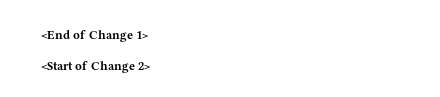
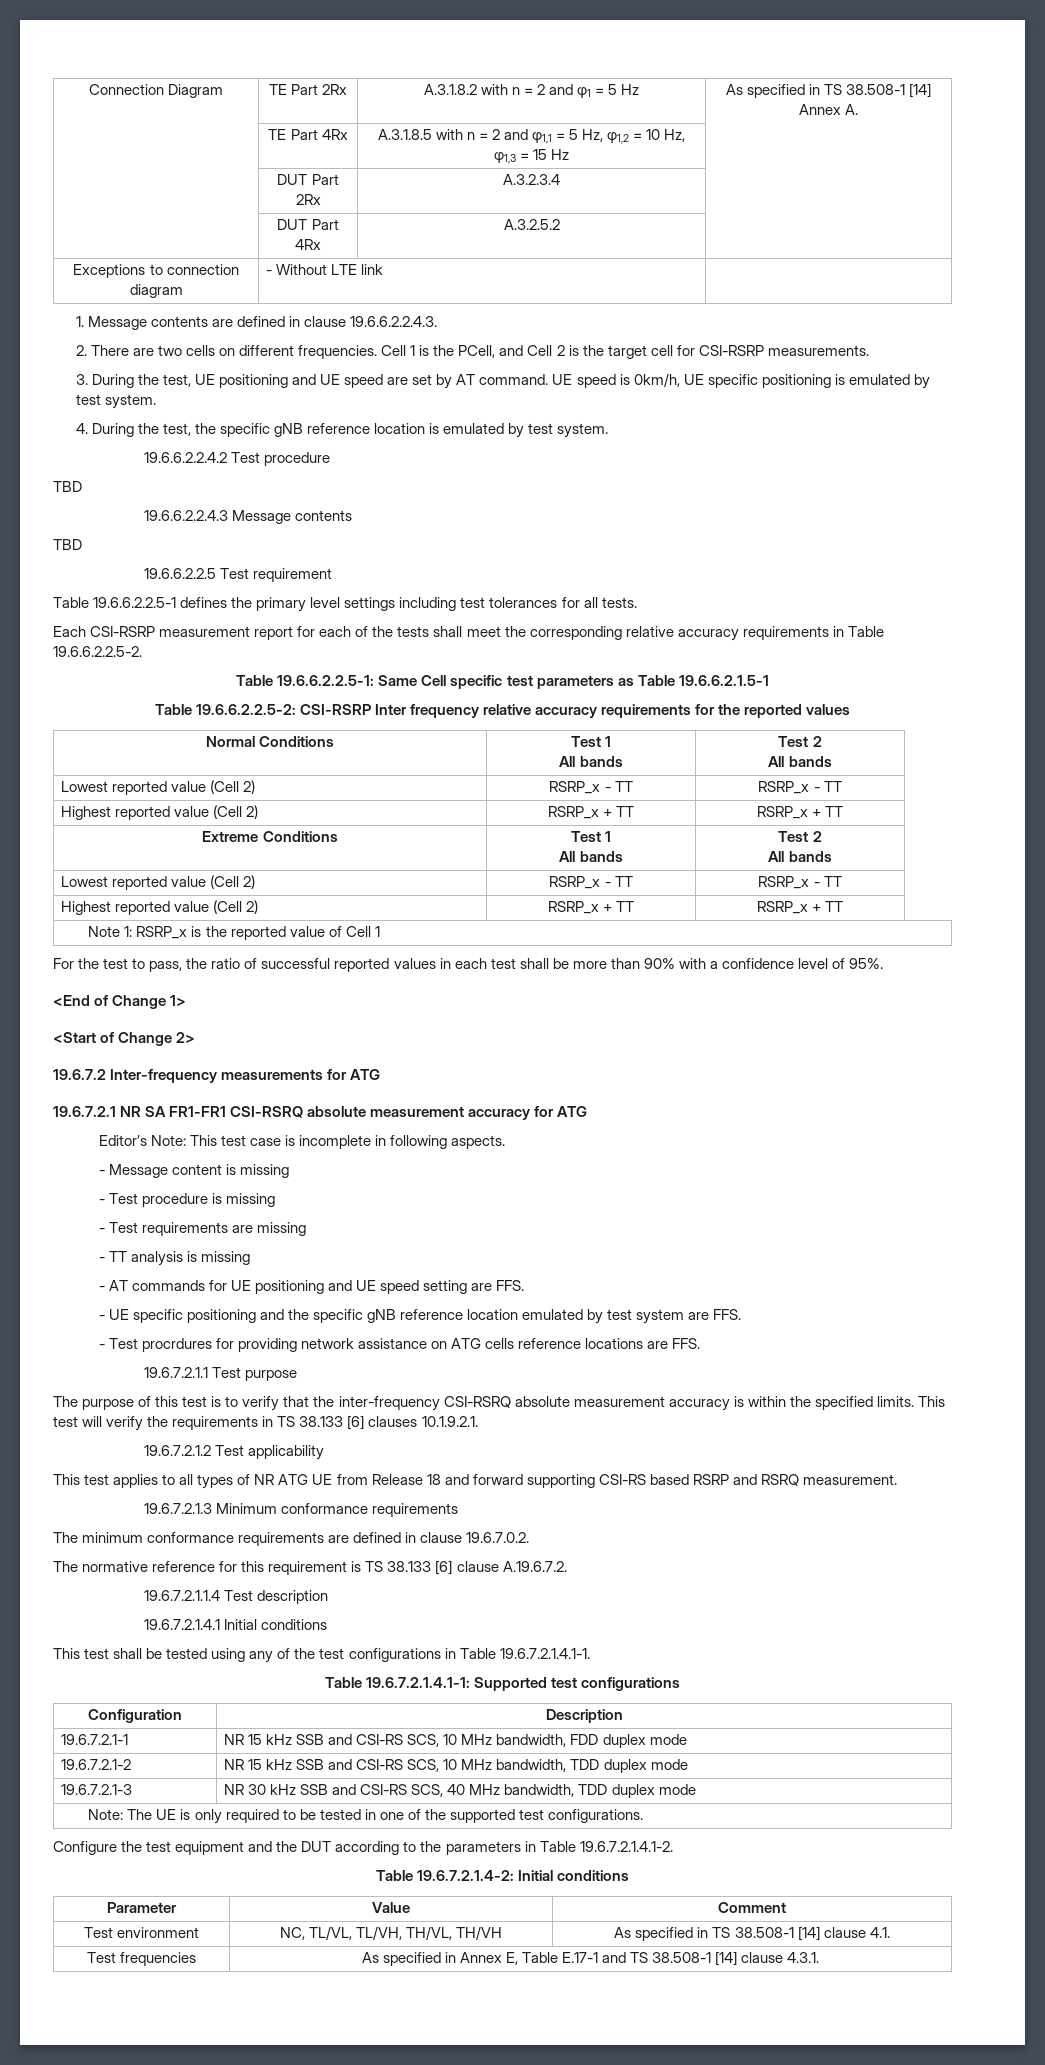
+ Connection Diagram | TE Part 2Rx | A.3.1.8.2 with n = 2 and φ1 = 5 Hz | As specified in TS 38.508-1 [14] Annex A.
+ | TE Part 4Rx | A.3.1.8.5 with n = 2 and φ1,1 = 5 Hz, φ1,2 = 10 Hz, φ1,3 = 15 Hz |
+ | DUT Part 2Rx | A.3.2.3.4 |
+ | DUT Part 4Rx | A.3.2.5.2 |
+ Exceptions to connection diagram | - Without LTE link |
+ 1. Message contents are defined in clause 19.6.6.2.2.4.3.
+ 2. There are two cells on different frequencies. Cell 1 is the PCell, and Cell 2 is the target cell for CSI-RSRP measurements.
+ 3. During the test, UE positioning and UE speed are set by AT command. UE speed is 0km/h, UE specific positioning is emulated by test system.
+ 4. During the test, the specific gNB reference location is emulated by test system.
+ 19.6.6.2.2.4.2 Test procedure
+ TBD
+ 19.6.6.2.2.4.3 Message contents
+ TBD
+ 19.6.6.2.2.5 Test requirement
+ Table 19.6.6.2.2.5-1 defines the primary level settings including test tolerances for all tests.
+ Each CSI-RSRP measurement report for each of the tests shall meet the corresponding relative accuracy requirements in Table 19.6.6.2.2.5-2.
+ Table 19.6.6.2.2.5-1: Same Cell specific test parameters as Table 19.6.6.2.1.5-1
+ Table 19.6.6.2.2.5-2: CSI-RSRP Inter frequency relative accuracy requirements for the reported values
+ Normal Conditions | Test 1
+ All bands | Test 2
+ All bands
+ Lowest reported value (Cell 2) | RSRP_x - TT | RSRP_x - TT
+ Highest reported value (Cell 2) | RSRP_x + TT | RSRP_x + TT
+ Extreme Conditions | Test 1
+ All bands | Test 2
+ All bands
+ Lowest reported value (Cell 2) | RSRP_x - TT | RSRP_x - TT
+ Highest reported value (Cell 2) | RSRP_x + TT | RSRP_x + TT
+ Note 1: RSRP_x is the reported value of Cell 1
+ For the test to pass, the ratio of successful reported values in each test shall be more than 90% with a confidence level of 95%.
+ 19.6.7.2 Inter-frequency measurements for ATG
+ 19.6.7.2.1 NR SA FR1-FR1 CSI-RSRQ absolute measurement accuracy for ATG
+ Editor’s Note: This test case is incomplete in following aspects.
+ - Message content is missing
+ - Test procedure is missing
+ - Test requirements are missing
+ - TT analysis is missing
+ - AT commands for UE positioning and UE speed setting are FFS.
+ - UE specific positioning and the specific gNB reference location emulated by test system are FFS.
+ - Test procrdures for providing network assistance on ATG cells reference locations are FFS.
+ 19.6.7.2.1.1 Test purpose
+ The purpose of this test is to verify that the inter-frequency CSI-RSRQ absolute measurement accuracy is within the specified limits. This test will verify the requirements in TS 38.133 [6] clauses 10.1.9.2.1.
+ 19.6.7.2.1.2 Test applicability
+ This test applies to all types of NR ATG UE from Release 18 and forward supporting CSI-RS based RSRP and RSRQ measurement.
+ 19.6.7.2.1.3 Minimum conformance requirements
+ The minimum conformance requirements are defined in clause 19.6.7.0.2.
+ The normative reference for this requirement is TS 38.133 [6] clause A.19.6.7.2.
+ 19.6.7.2.1.1.4 Test description
+ 19.6.7.2.1.4.1 Initial conditions
+ This test shall be tested using any of the test configurations in Table 19.6.7.2.1.4.1-1.
+ Table 19.6.7.2.1.4.1-1: Supported test configurations
+ Configuration | Description
+ 19.6.7.2.1-1 | NR 15 kHz SSB and CSI-RS SCS, 10 MHz bandwidth, FDD duplex mode
+ 19.6.7.2.1-2 | NR 15 kHz SSB and CSI-RS SCS, 10 MHz bandwidth, TDD duplex mode
+ 19.6.7.2.1-3 | NR 30 kHz SSB and CSI-RS SCS, 40 MHz bandwidth, TDD duplex mode
+ Note: The UE is only required to be tested in one of the supported test configurations.
+ Configure the test equipment and the DUT according to the parameters in Table 19.6.7.2.1.4.1-2.
+ Table 19.6.7.2.1.4-2: Initial conditions
+ Parameter | Value | Comment
+ Test environment | NC, TL/VL, TL/VH, TH/VL, TH/VH | As specified in TS 38.508-1 [14] clause 4.1.
+ Test frequencies | As specified in Annex E, Table E.17-1 and TS 38.508-1 [14] clause 4.3.1.

